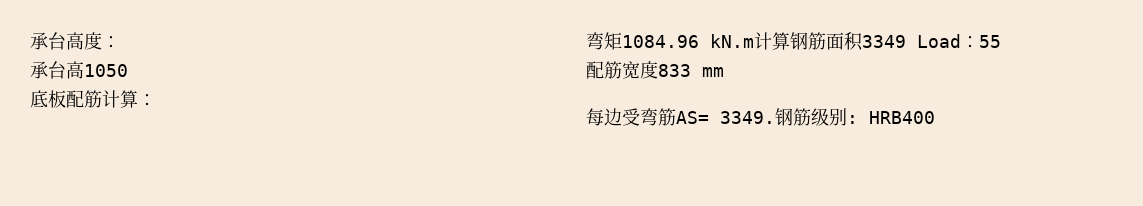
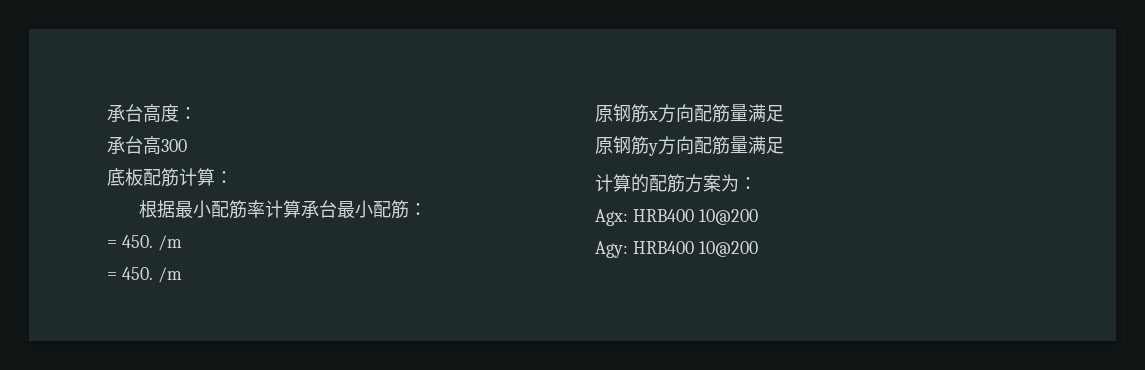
- 承台高1050
+ 承台高300
- 弯矩1084.96 kN.m计算钢筋面积3349 Load：55
- 配筋宽度833 mm
- 每边受弯筋AS= 3349.钢筋级别: HRB400
+ 根据最小配筋率计算承台最小配筋：
+ = 450. /m
+ = 450. /m
+ 原钢筋x方向配筋量满足
+ 原钢筋y方向配筋量满足
+ 计算的配筋方案为：
+ Agx: HRB400 10@200
+ Agy: HRB400 10@200

